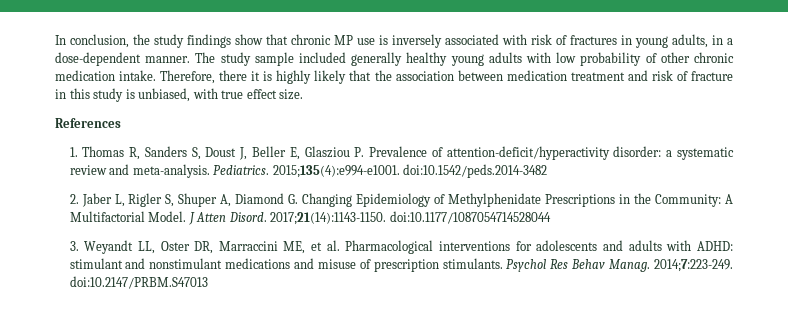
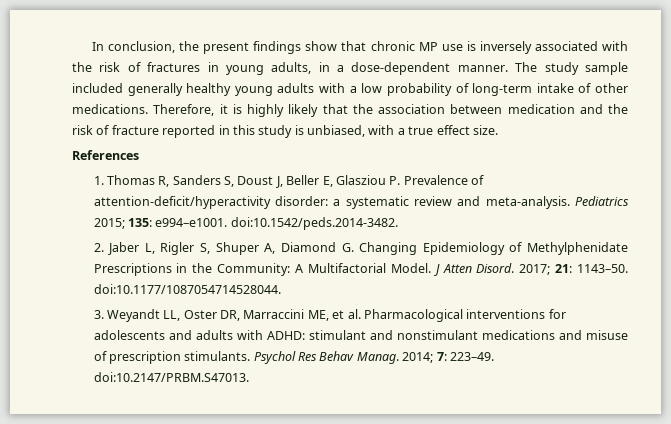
- In conclusion, the study findings show that chronic MP use is inversely associated with risk of fractures in young adults, in a dose-dependent manner.
+ In conclusion, the present findings show that chronic MP use is inversely associated with the risk of fractures in young adults, in a dose-dependent manner.
- The study sample included generally healthy young adults with low probability of other chronic medication intake. Therefore, there it is highly likely that the association between medication treatment and risk of fracture in this study is unbiased, with true effect size.
+ The study sample included generally healthy young adults with a low probability of long-term intake of other medications. Therefore, it is highly likely that the association between medication and the risk of fracture reported in this study is unbiased, with a true effect size.
- Pediatrics. 2015;135(4):e994-e1001. doi:10.1542/peds.2014-3482
+ Pediatrics 2015; 135: e994–e1001. doi:10.1542/peds.2014-3482.
- 2017;21(14):1143-1150. doi:10.1177/1087054714528044
+ 2017; 21: 1143–50. doi:10.1177/1087054714528044.
- 2014;7:223-249. doi:10.2147/PRBM.S47013
+ 2014; 7: 223–49. doi:10.2147/PRBM.S47013.

